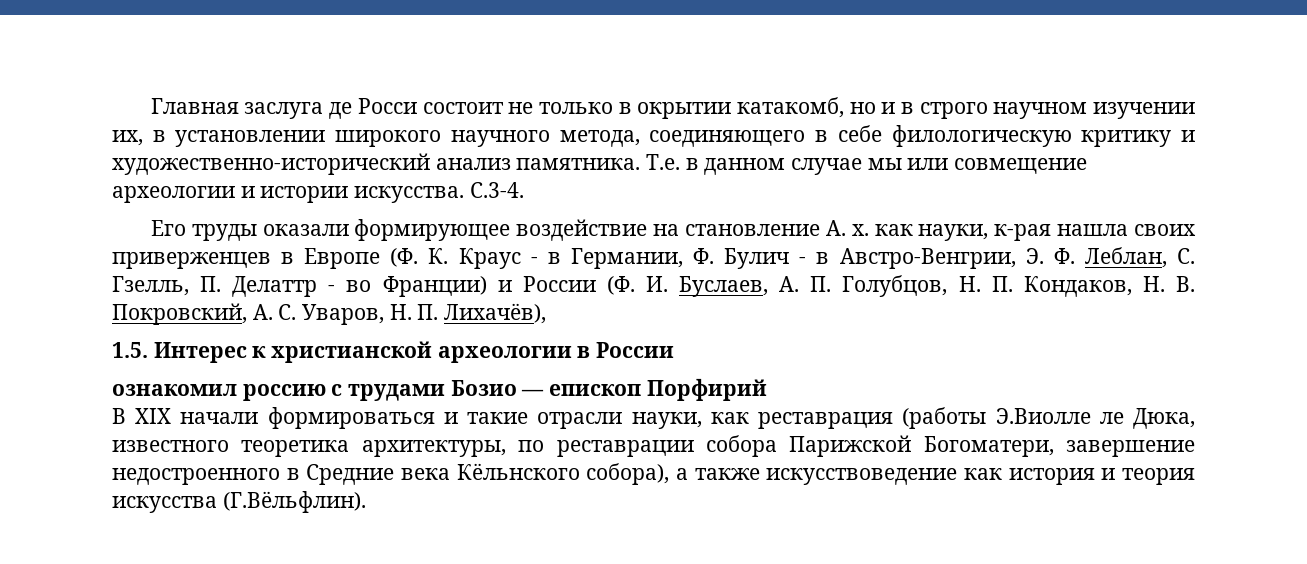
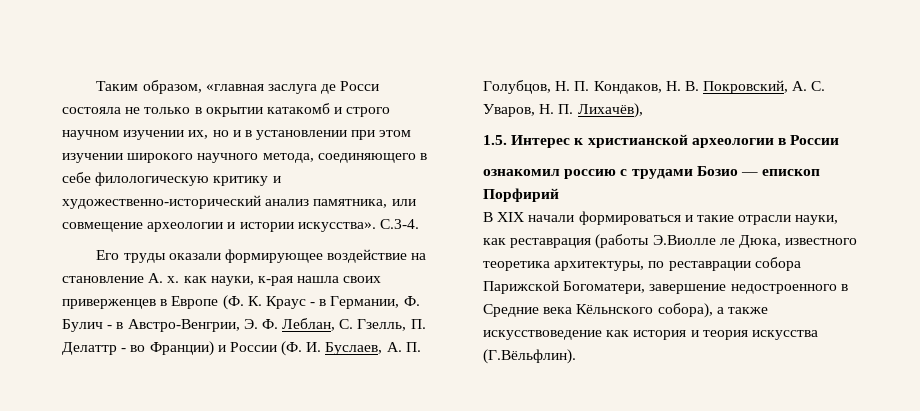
- Главная заслуга де Росси состоит не только в окрытии катакомб, но и в строго научном изучении их, в установлении широкого научного метода, соединяющего в себе филологическую критику и художественно-исторический анализ памятника. Т.е. в данном случае мы или совмещение археологии и истории искусства.
+ Таким образом, «главная заслуга де Росси состояла не только в окрытии катакомб и строго научном изучении их, но и в установлении при этом изучении широкого научного метода, соединяющего в себе филологическую критику и художественно-исторический анализ памятника, или совмещение археологии и истории искусства».

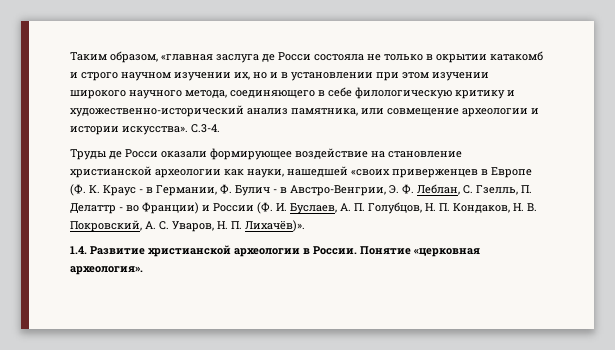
- Его труды оказали формирующее воздействие на становление А. х. как науки, к-рая нашла своих приверженцев в Европе (Ф. К. Краус - в Германии, Ф. Булич - в Австро-Венгрии, Э. Ф. Леблан, С. Гзелль, П. Делаттр - во Франции) и России (Ф. И. Буслаев, А. П. Голубцов, Н. П. Кондаков, Н. В. Покровский, А. С. Уваров, Н. П. Лихачёв),
- 1.5. Интерес к христианской археологии в России
- ознакомил россию с трудами Бозио — епископ Порфирий
- В XIX начали формироваться и такие отрасли науки, как реставрация (работы Э.Виолле ле Дюка, известного теоретика архитектуры, по реставрации собора Парижской Богоматери, завершение недостроенного в Средние века Кёльнского собора), а также искусствоведение как история и теория искусства (Г.Вёльфлин).
+ Труды де Росси оказали формирующее воздействие на становление христианской археологии как науки, нашедшей «своих приверженцев в Европе (Ф. К. Краус - в Германии, Ф. Булич - в Австро-Венгрии, Э. Ф. Леблан, С. Гзелль, П. Делаттр - во Франции) и России (Ф. И. Буслаев, А. П. Голубцов, Н. П. Кондаков, Н. В. Покровский, А. С. Уваров, Н. П. Лихачёв)».
+ 1.4. Развитие христианской археологии в России. Понятие «церковная археология».

